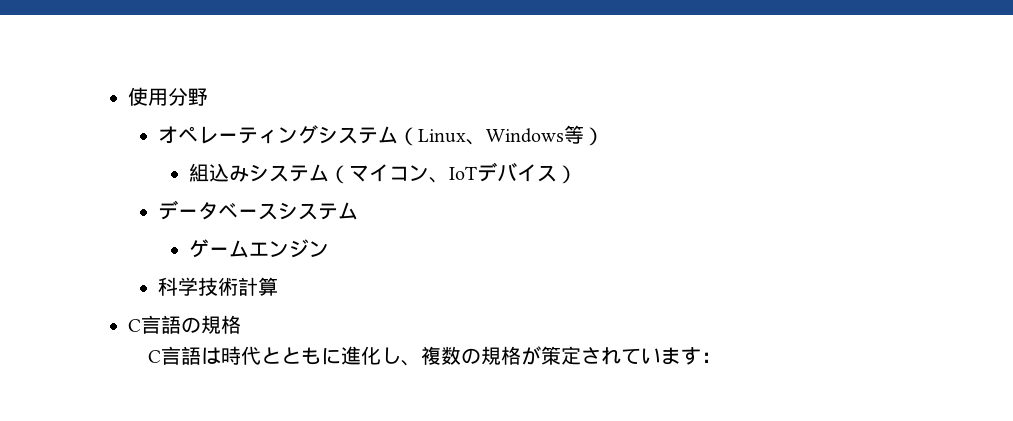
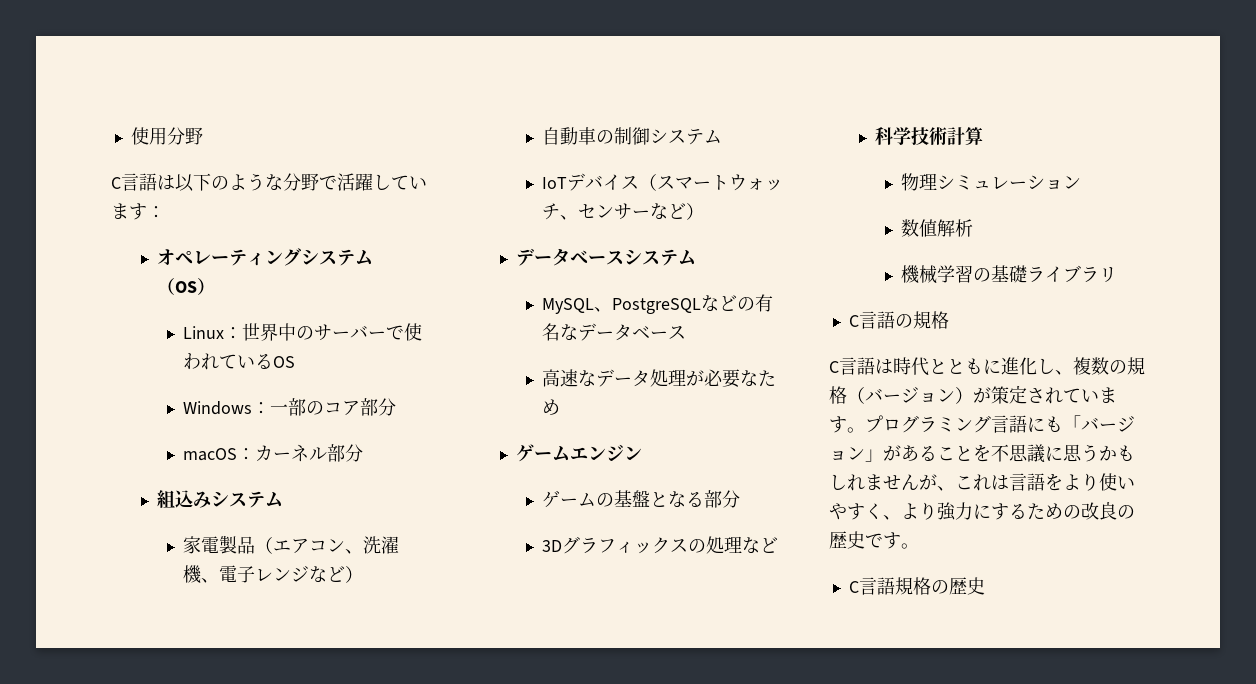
+ C言語は以下のような分野で活躍しています：
- オペレーティングシステム（Linux、Windows等）
- 組込みシステム（マイコン、IoTデバイス）
+ オペレーティングシステム（OS）
+ Linux：世界中のサーバーで使われているOS
+ Windows：一部のコア部分
+ macOS：カーネル部分
+ 組込みシステム
+ 家電製品（エアコン、洗濯機、電子レンジなど）
+ 自動車の制御システム
+ IoTデバイス（スマートウォッチ、センサーなど）
+ MySQL、PostgreSQLなどの有名なデータベース
+ 高速なデータ処理が必要なため
  ゲームエンジン
+ ゲームの基盤となる部分
+ 3Dグラフィックスの処理など
  科学技術計算
+ 物理シミュレーション
+ 数値解析
+ 機械学習の基礎ライブラリ
- C言語は時代とともに進化し、複数の規格が策定されています：
+ C言語は時代とともに進化し、複数の規格（バージョン）が策定されています。プログラミング言語にも「バージョン」があることを不思議に思うかもしれませんが、これは言語をより使いやすく、より強力にするための改良の歴史です。
+ C言語規格の歴史

